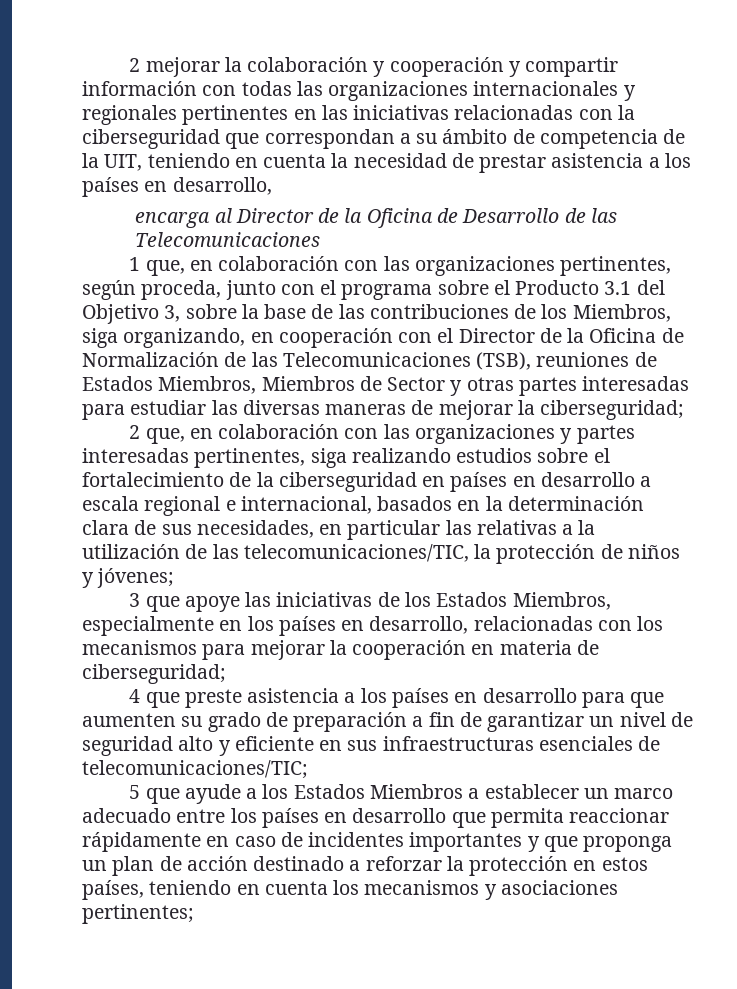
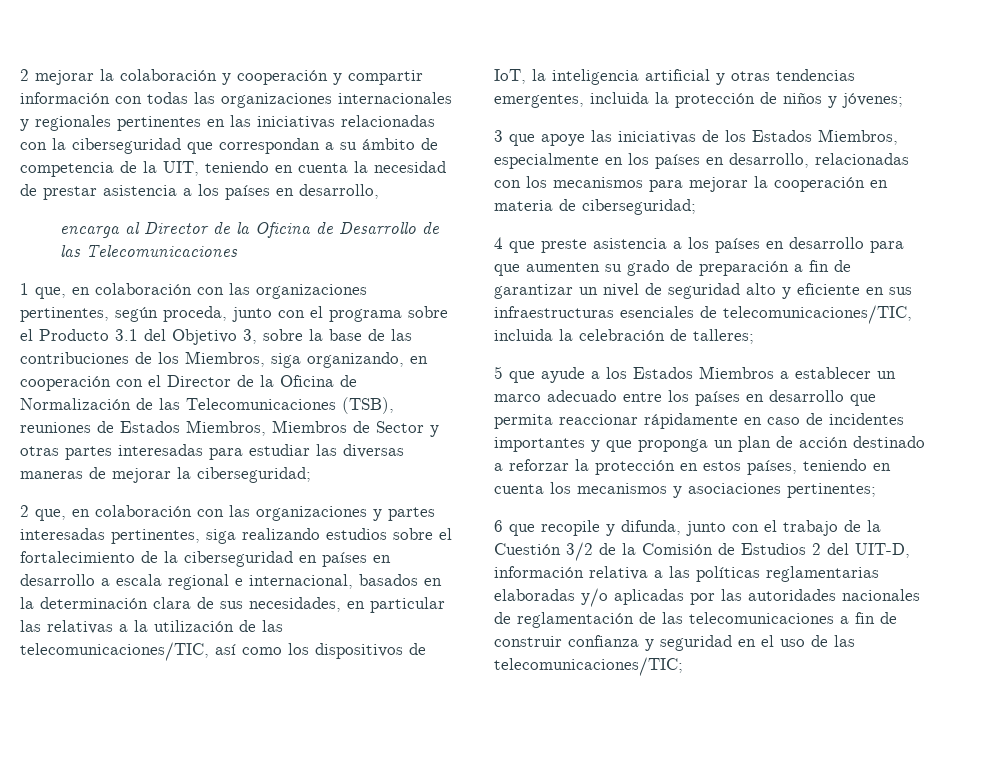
- 2 que, en colaboración con las organizaciones y partes interesadas pertinentes, siga realizando estudios sobre el fortalecimiento de la ciberseguridad en países en desarrollo a escala regional e internacional, basados en la determinación clara de sus necesidades, en particular las relativas a la utilización de las telecomunicaciones/TIC, la protección de niños y jóvenes;
+ 2 que, en colaboración con las organizaciones y partes interesadas pertinentes, siga realizando estudios sobre el fortalecimiento de la ciberseguridad en países en desarrollo a escala regional e internacional, basados en la determinación clara de sus necesidades, en particular las relativas a la utilización de las telecomunicaciones/TIC, así como los dispositivos de IoT, la inteligencia artificial y otras tendencias emergentes, incluida la protección de niños y jóvenes;
- 4 que preste asistencia a los países en desarrollo para que aumenten su grado de preparación a fin de garantizar un nivel de seguridad alto y eficiente en sus infraestructuras esenciales de telecomunicaciones/TIC;
+ 4 que preste asistencia a los países en desarrollo para que aumenten su grado de preparación a fin de garantizar un nivel de seguridad alto y eficiente en sus infraestructuras esenciales de telecomunicaciones/TIC, incluida la celebración de talleres;
+ 6 que recopile y difunda, junto con el trabajo de la Cuestión 3/2 de la Comisión de Estudios 2 del UIT-D, información relativa a las políticas reglamentarias elaboradas y/o aplicadas por las autoridades nacionales de reglamentación de las telecomunicaciones a fin de construir confianza y seguridad en el uso de las telecomunicaciones/TIC;

